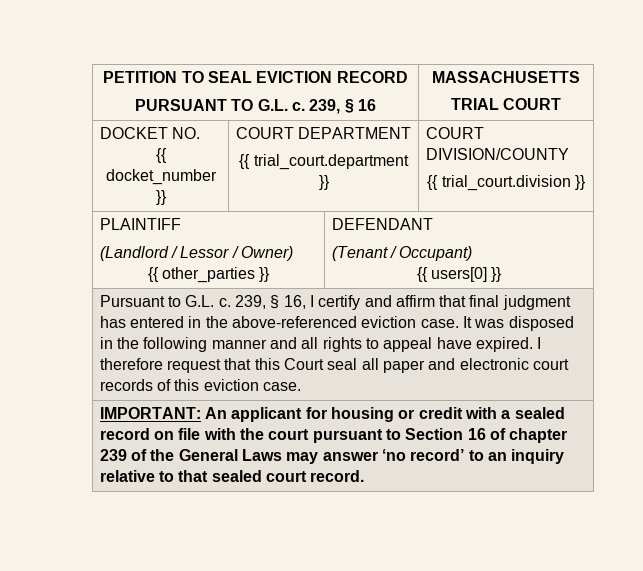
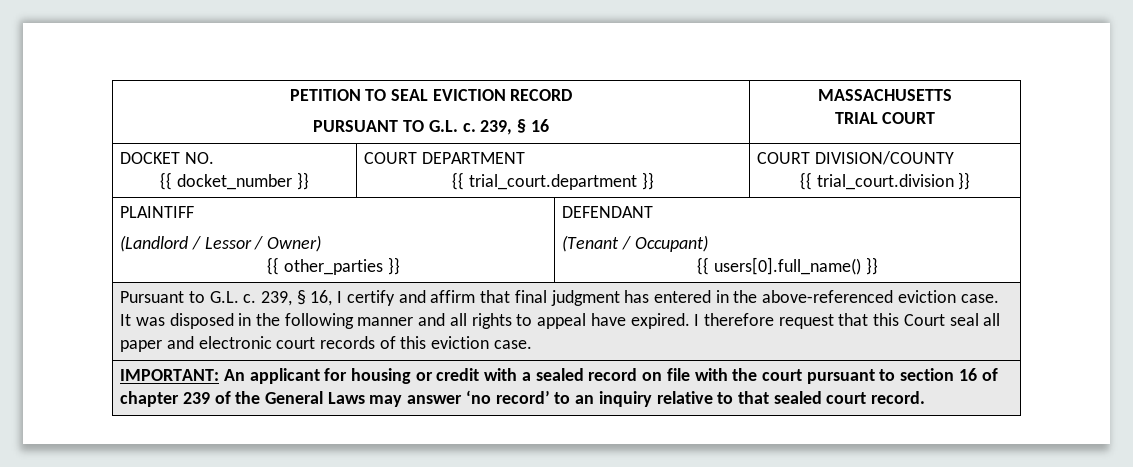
  PLAINTIFF
  (Landlord / Lessor / Owner)
  {{ other_parties }} | DEFENDANT
  (Tenant / Occupant)
- {{ users[0] }}
+ {{ users[0].full_name() }}
- IMPORTANT: An applicant for housing or credit with a sealed record on file with the court pursuant to Section 16 of chapter 239 of the General Laws may answer ‘no record’ to an inquiry relative to that sealed court record.
+ IMPORTANT: An applicant for housing or credit with a sealed record on file with the court pursuant to section 16 of chapter 239 of the General Laws may answer ‘no record’ to an inquiry relative to that sealed court record.

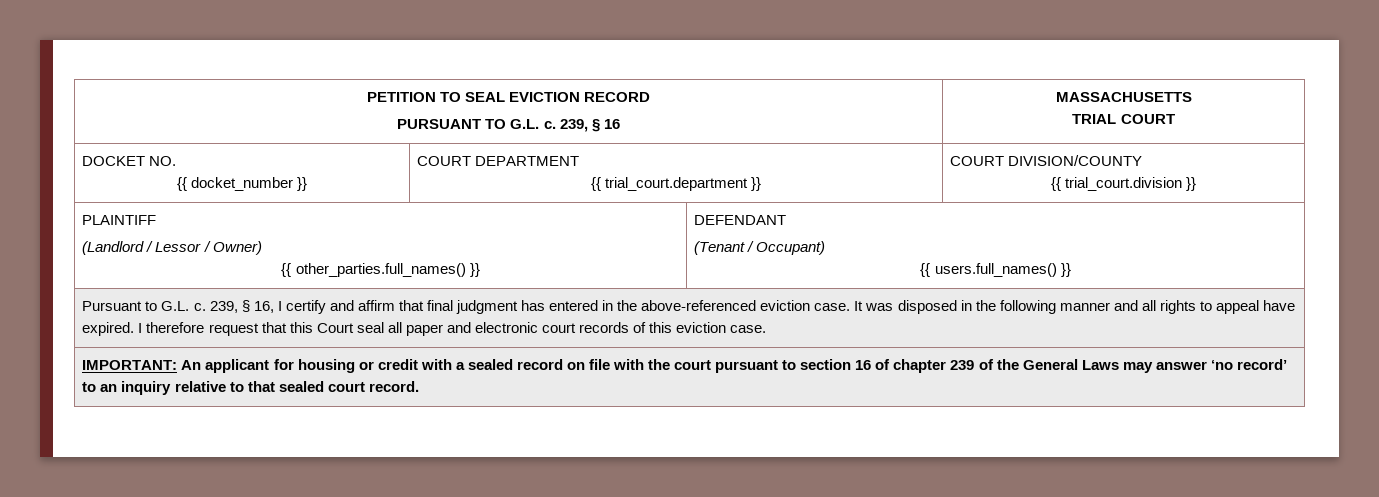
  PLAINTIFF
  (Landlord / Lessor / Owner)
- {{ other_parties }} | DEFENDANT
+ {{ other_parties.full_names() }} | DEFENDANT
  (Tenant / Occupant)
- {{ users[0].full_name() }}
+ {{ users.full_names() }}

